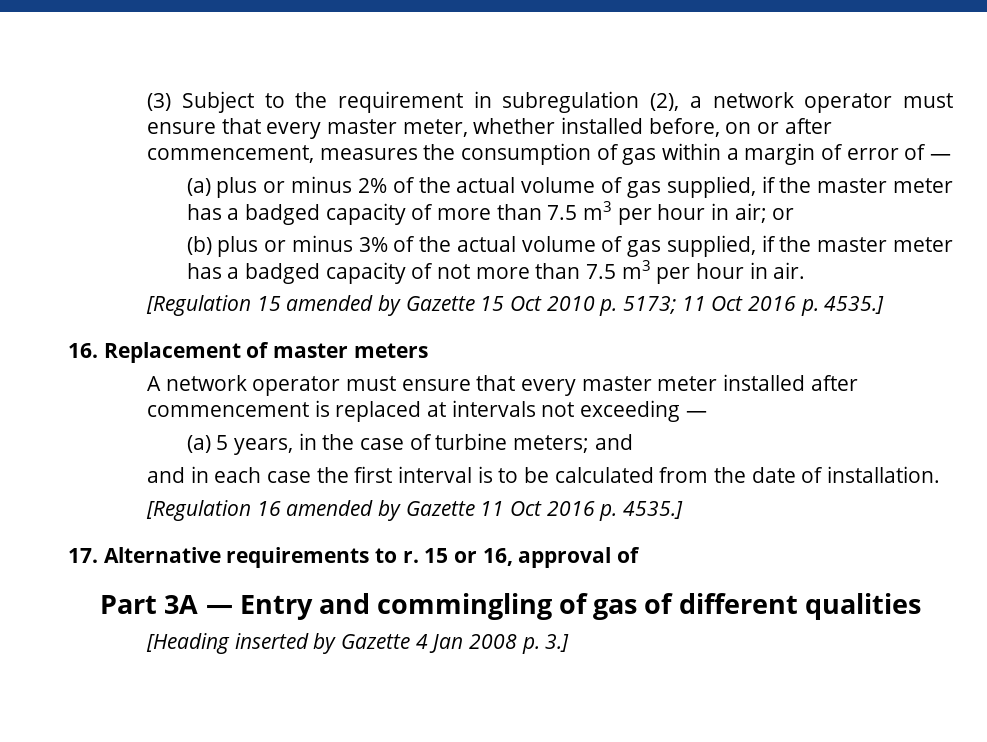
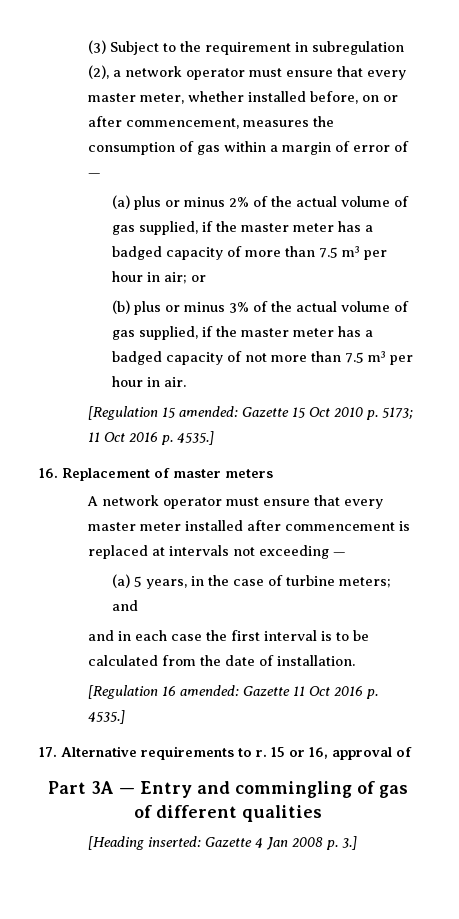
- [Regulation 15 amended by Gazette 15 Oct 2010 p. 5173; 11 Oct 2016 p. 4535.]
+ [Regulation 15 amended: Gazette 15 Oct 2010 p. 5173; 11 Oct 2016 p. 4535.]
- [Regulation 16 amended by Gazette 11 Oct 2016 p. 4535.]
+ [Regulation 16 amended: Gazette 11 Oct 2016 p. 4535.]
- [Heading inserted by Gazette 4 Jan 2008 p. 3.]
+ [Heading inserted: Gazette 4 Jan 2008 p. 3.]

